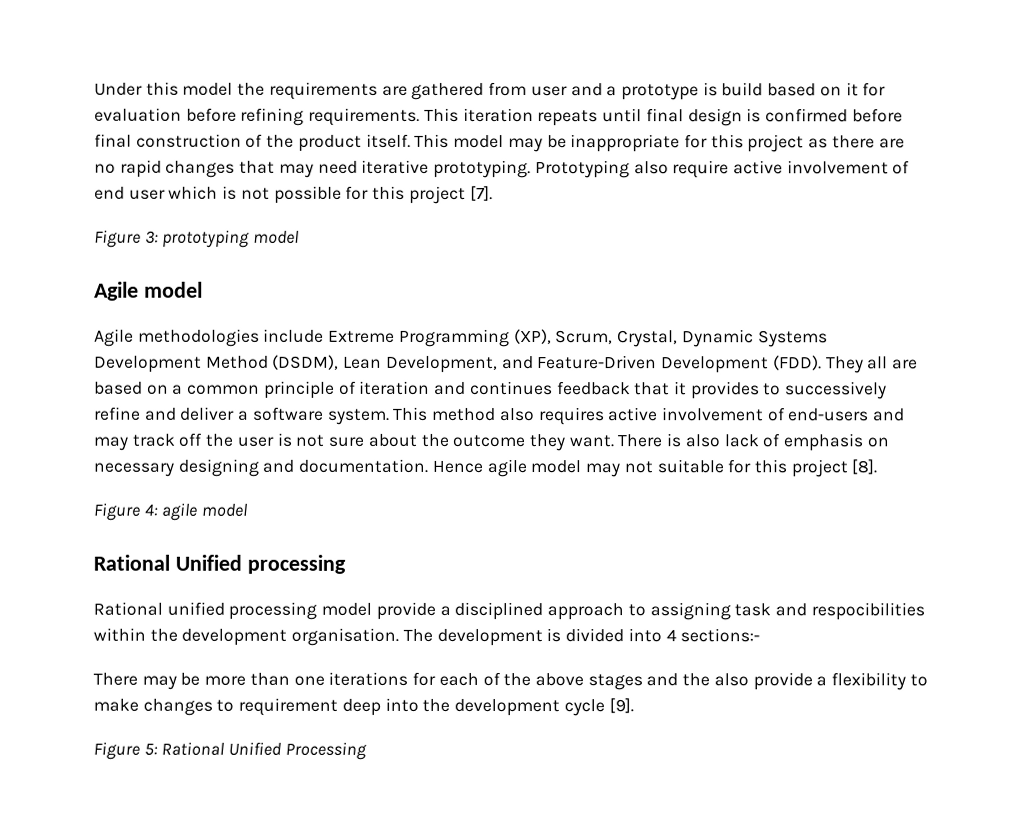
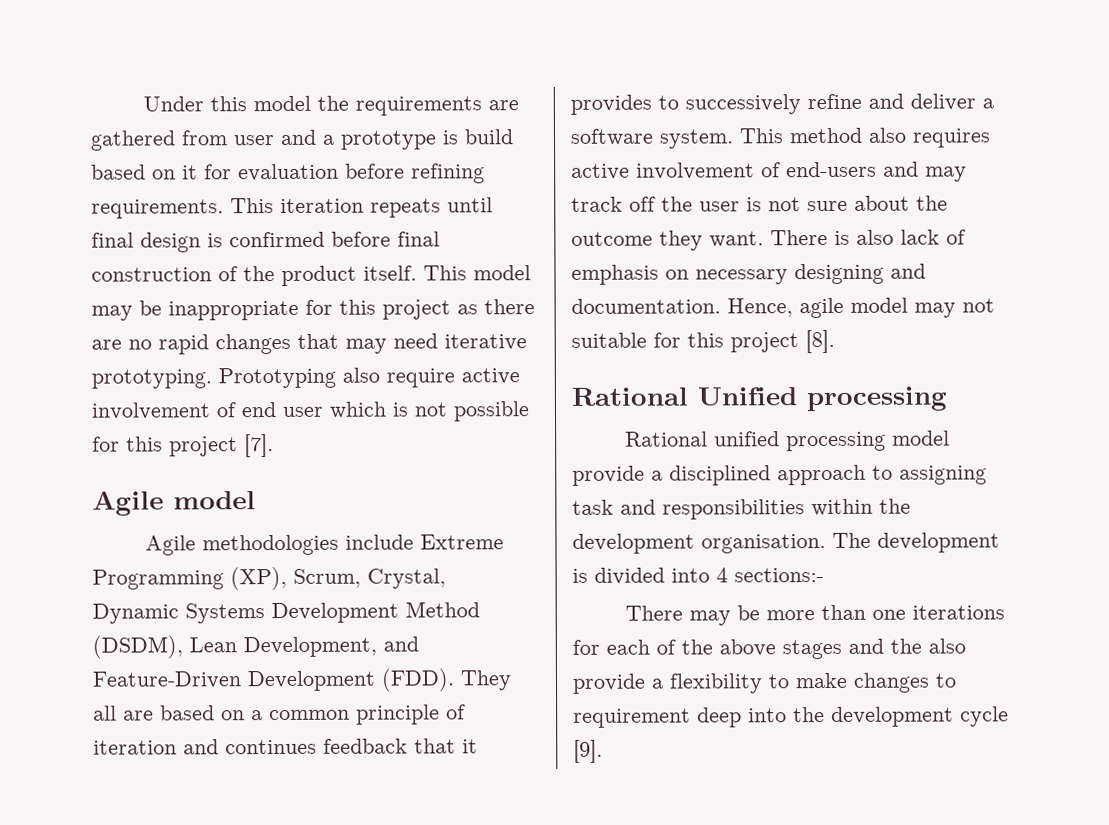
- Figure 3: prototyping model
- Hence agile model may not suitable for this project [8].
+ Hence, agile model may not suitable for this project [8].
- Figure 4: agile model
- Rational unified processing model provide a disciplined approach to assigning task and respocibilities within the development organisation.
+ Rational unified processing model provide a disciplined approach to assigning task and responsibilities within the development organisation.
- Figure 5: Rational Unified Processing

